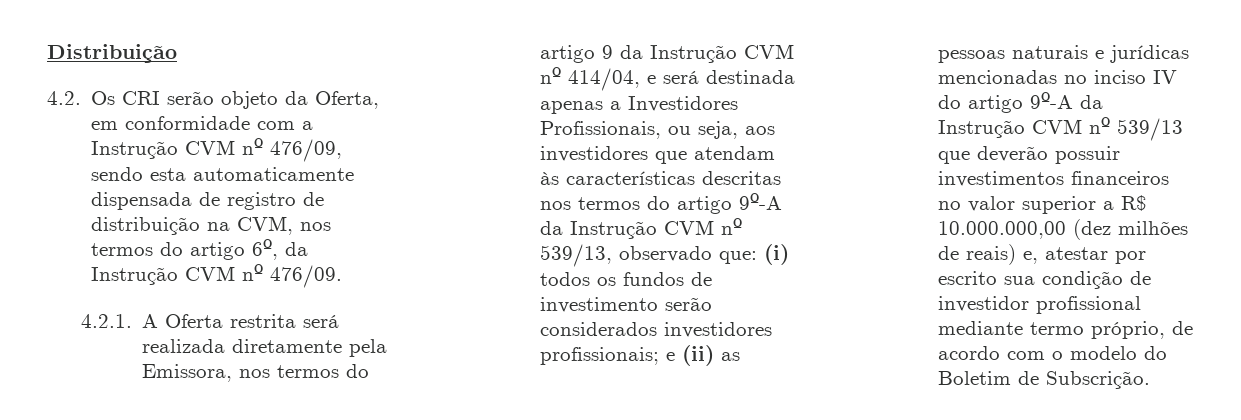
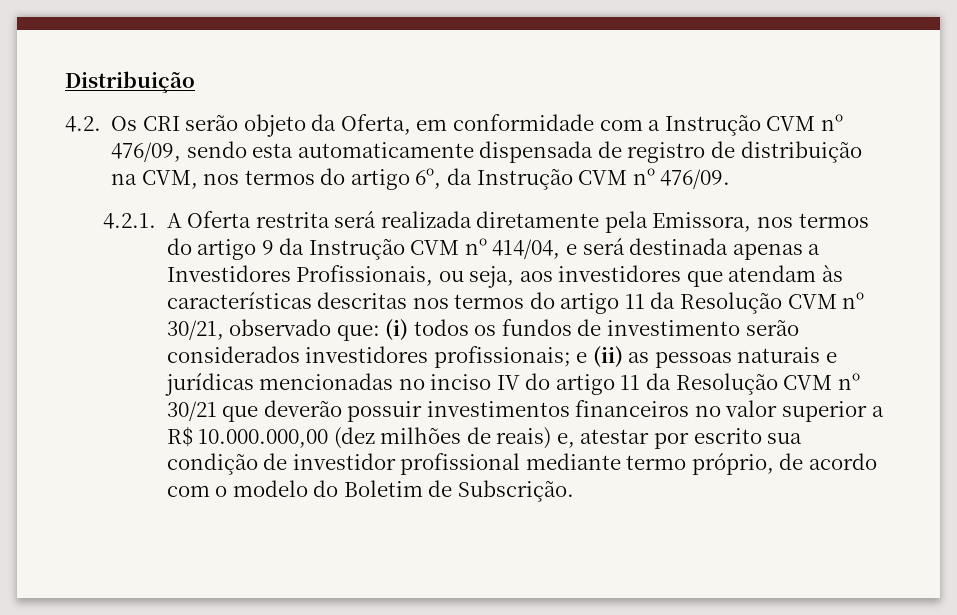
- 4.2.1. A Oferta restrita será realizada diretamente pela Emissora, nos termos do artigo 9 da Instrução CVM nº 414/04, e será destinada apenas a Investidores Profissionais, ou seja, aos investidores que atendam às características descritas nos termos do artigo 9º-A da Instrução CVM nº 539/13, observado que:
+ 4.2.1. A Oferta restrita será realizada diretamente pela Emissora, nos termos do artigo 9 da Instrução CVM nº 414/04, e será destinada apenas a Investidores Profissionais, ou seja, aos investidores que atendam às características descritas nos termos do artigo 11 da Resolução CVM nº 30/21, observado que:
- e (ii) as pessoas naturais e jurídicas mencionadas no inciso IV do artigo 9º-A da Instrução CVM nº 539/13 que deverão possuir investimentos financeiros no valor superior a R$ 10.000.000,00 (dez milhões de reais) e, atestar por escrito sua condição de investidor profissional mediante termo próprio, de acordo com o modelo do Boletim de Subscrição.
+ e (ii) as pessoas naturais e jurídicas mencionadas no inciso IV do artigo 11 da Resolução CVM nº 30/21 que deverão possuir investimentos financeiros no valor superior a R$ 10.000.000,00 (dez milhões de reais) e, atestar por escrito sua condição de investidor profissional mediante termo próprio, de acordo com o modelo do Boletim de Subscrição.

